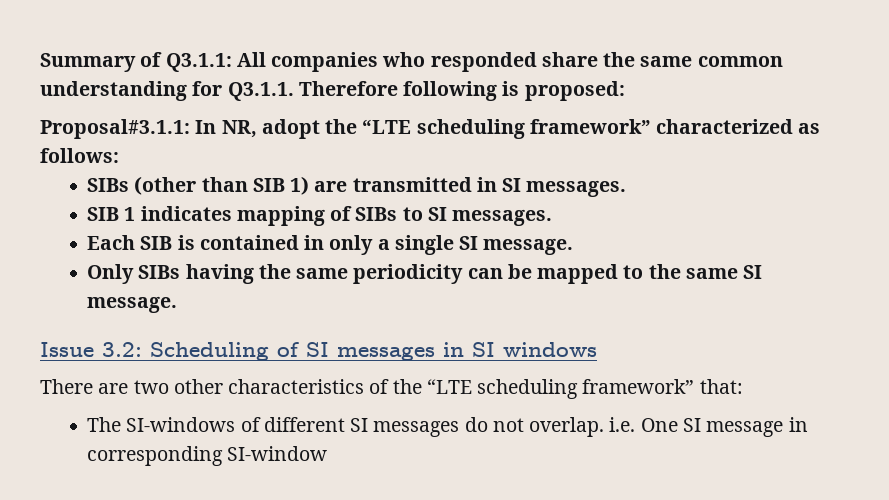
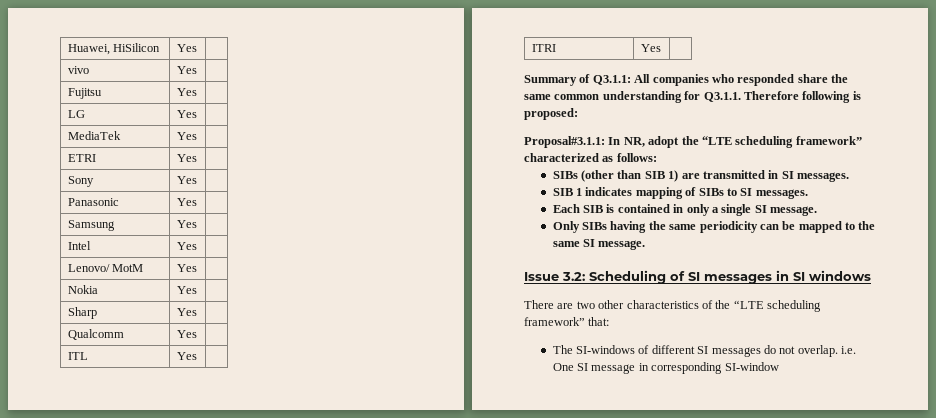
+ Huawei, HiSilicon | Yes |
+ vivo | Yes |
+ Fujitsu | Yes |
+ LG | Yes |
+ MediaTek | Yes |
+ ETRI | Yes |
+ Sony | Yes |
+ Panasonic | Yes |
+ Samsung | Yes |
+ Intel | Yes |
+ Lenovo/ MotM | Yes |
+ Nokia | Yes |
+ Sharp | Yes |
+ Qualcomm | Yes |
+ ITL | Yes |
+ ITRI | Yes |

